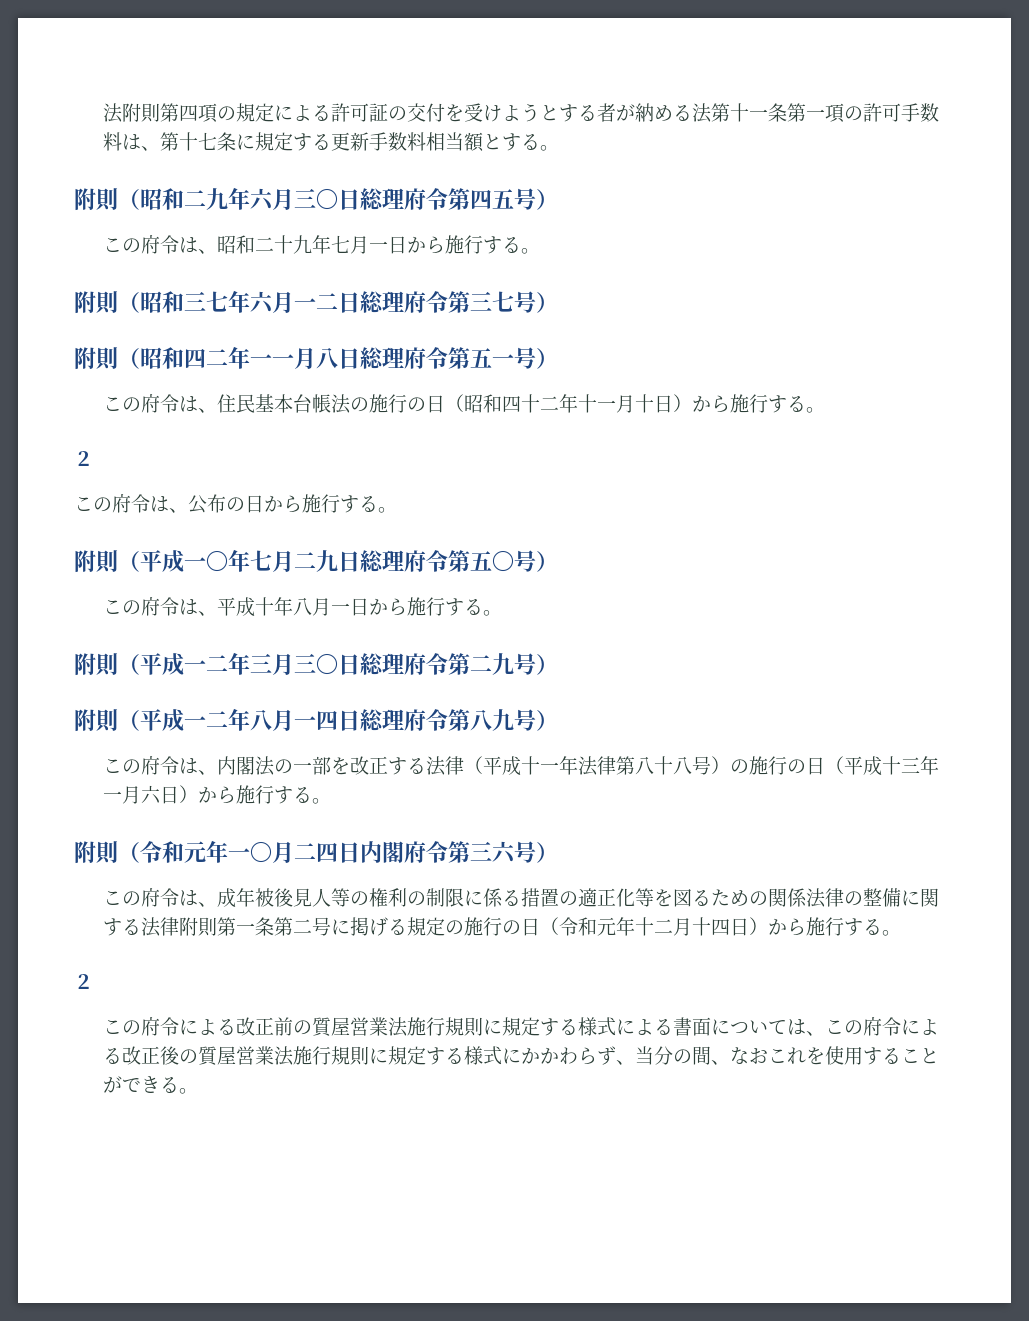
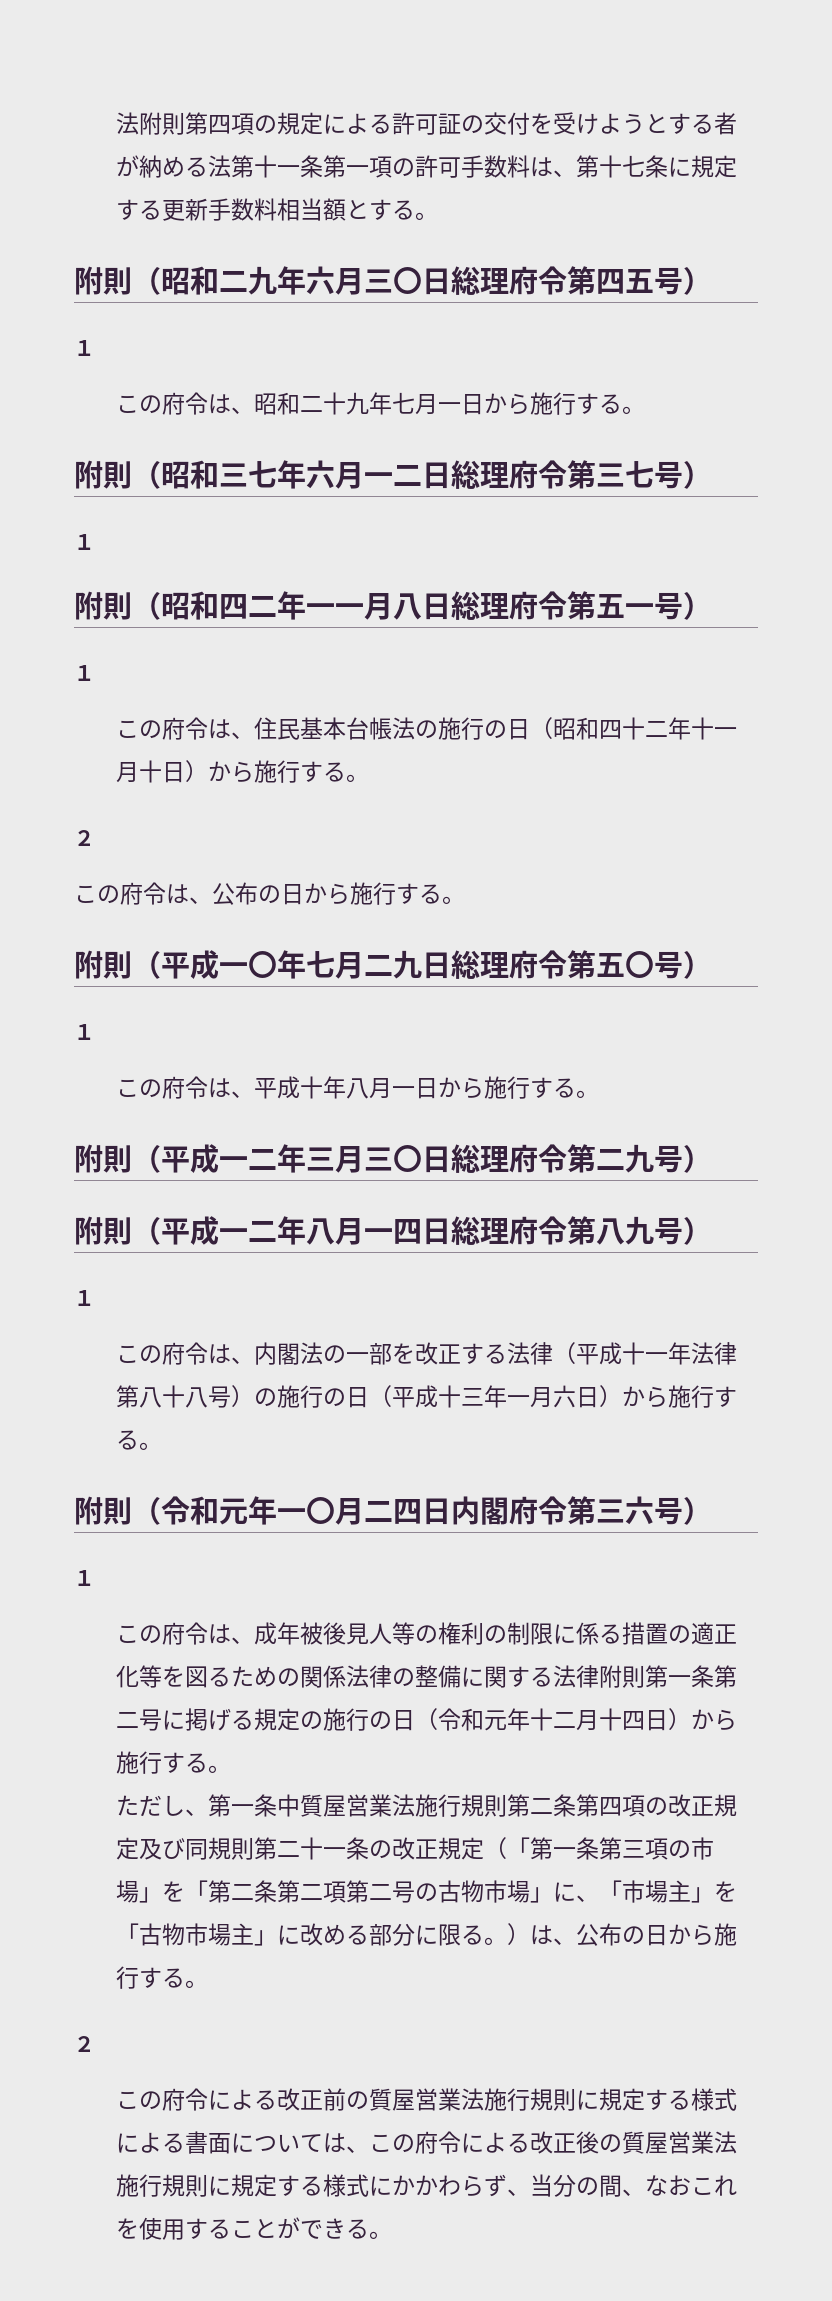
  附則（昭和二九年六月三〇日総理府令第四五号）
+ １
  附則（昭和三七年六月一二日総理府令第三七号）
+ １
  附則（昭和四二年一一月八日総理府令第五一号）
+ １
  附則（平成一〇年七月二九日総理府令第五〇号）
+ １
  附則（平成一二年八月一四日総理府令第八九号）
+ １
  附則（令和元年一〇月二四日内閣府令第三六号）
+ １
+ ただし、第一条中質屋営業法施行規則第二条第四項の改正規定及び同規則第二十一条の改正規定（「第一条第三項の市場」を「第二条第二項第二号の古物市場」に、「市場主」を「古物市場主」に改める部分に限る。）は、公布の日から施行する。

